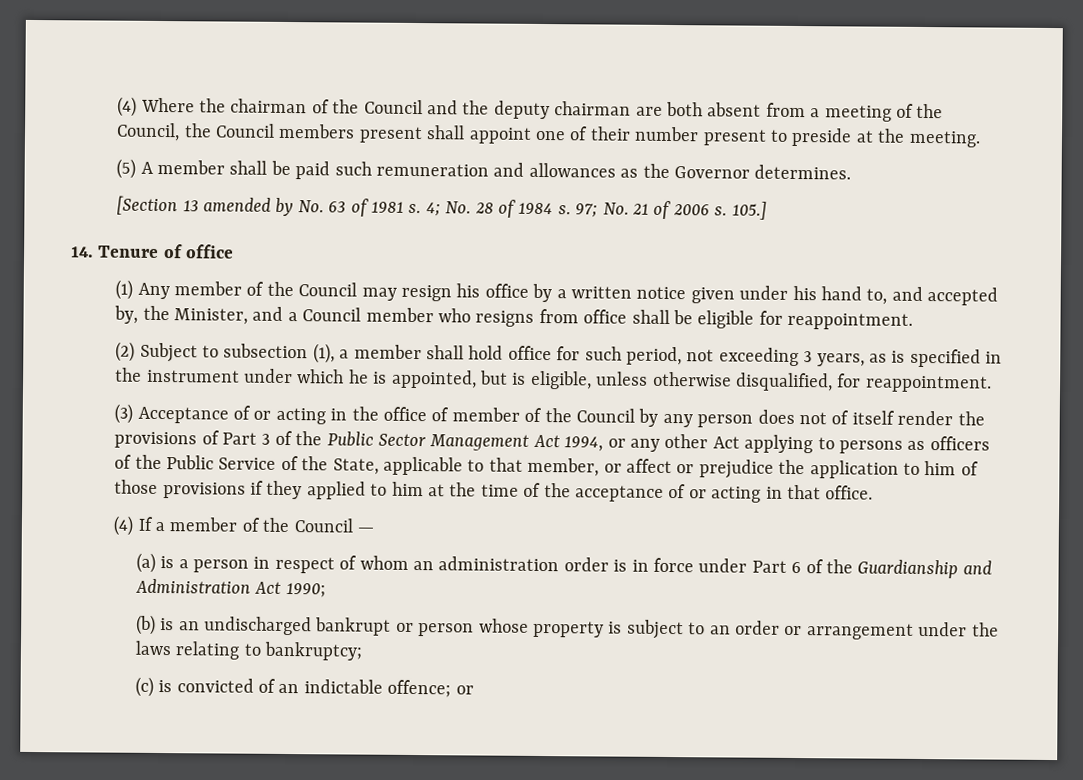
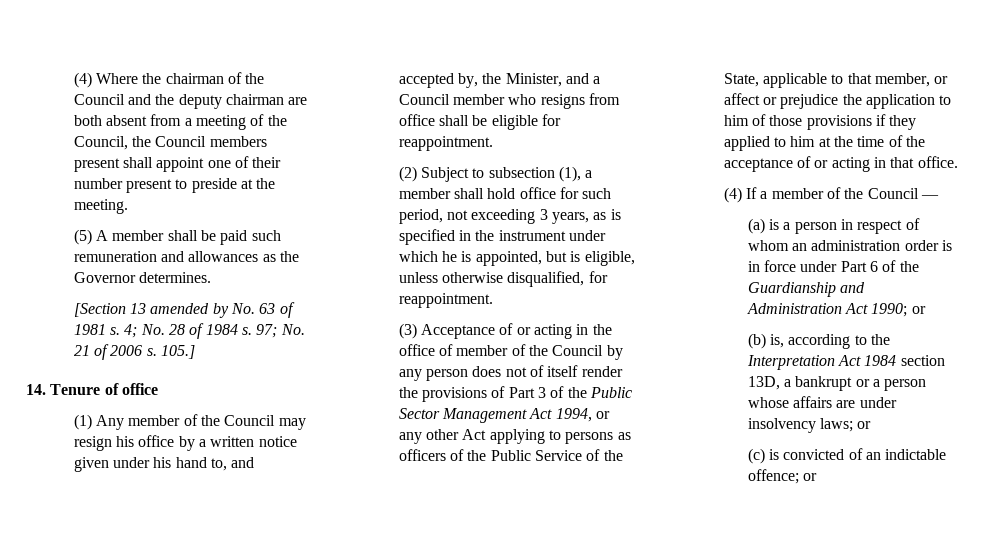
- (a) is a person in respect of whom an administration order is in force under Part 6 of the Guardianship and Administration Act 1990;
+ (a) is a person in respect of whom an administration order is in force under Part 6 of the Guardianship and Administration Act 1990; or
- (b) is an undischarged bankrupt or person whose property is subject to an order or arrangement under the laws relating to bankruptcy;
+ (b) is, according to the Interpretation Act 1984 section 13D, a bankrupt or a person whose affairs are under insolvency laws; or

